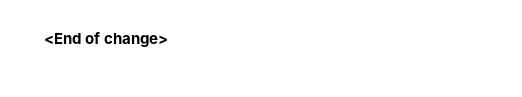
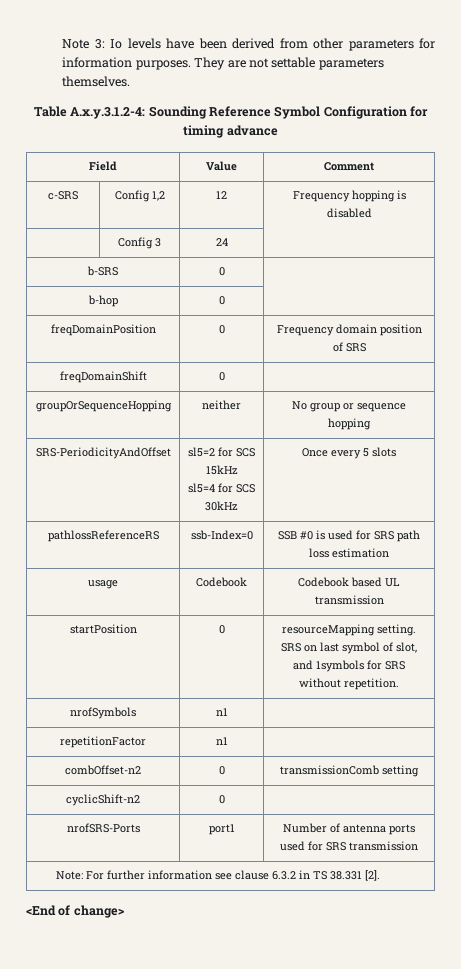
+ Note 3: Io levels have been derived from other parameters for information purposes. They are not settable parameters themselves.
+ Table A.x.y.3.1.2-4: Sounding Reference Symbol Configuration for timing advance
+ Field | Value | Comment
+ c-SRS | Config 1,2 | 12 | Frequency hopping is disabled
+ | Config 3 | 24 |
+ b-SRS | 0 |
+ b-hop | 0 |
+ freqDomainPosition | 0 | Frequency domain position of SRS
+ freqDomainShift | 0 |
+ groupOrSequenceHopping | neither | No group or sequence hopping
+ SRS-PeriodicityAndOffset | sl5=2 for SCS 15kHz
+ sl5=4 for SCS 30kHz | Once every 5 slots
+ pathlossReferenceRS | ssb-Index=0 | SSB #0 is used for SRS path loss estimation
+ usage | Codebook | Codebook based UL transmission
+ startPosition | 0 | resourceMapping setting. SRS on last symbol of slot, and 1symbols for SRS without repetition.
+ nrofSymbols | n1 |
+ repetitionFactor | n1 |
+ combOffset-n2 | 0 | transmissionComb setting
+ cyclicShift-n2 | 0 |
+ nrofSRS-Ports | port1 | Number of antenna ports used for SRS transmission
+ Note: For further information see clause 6.3.2 in TS 38.331 [2].

